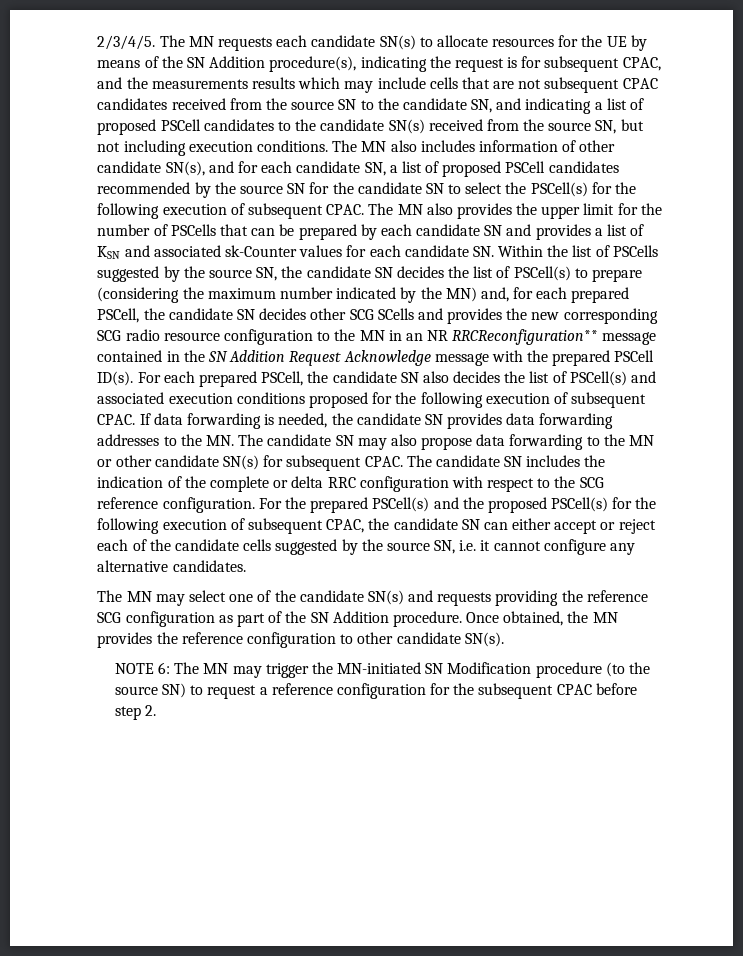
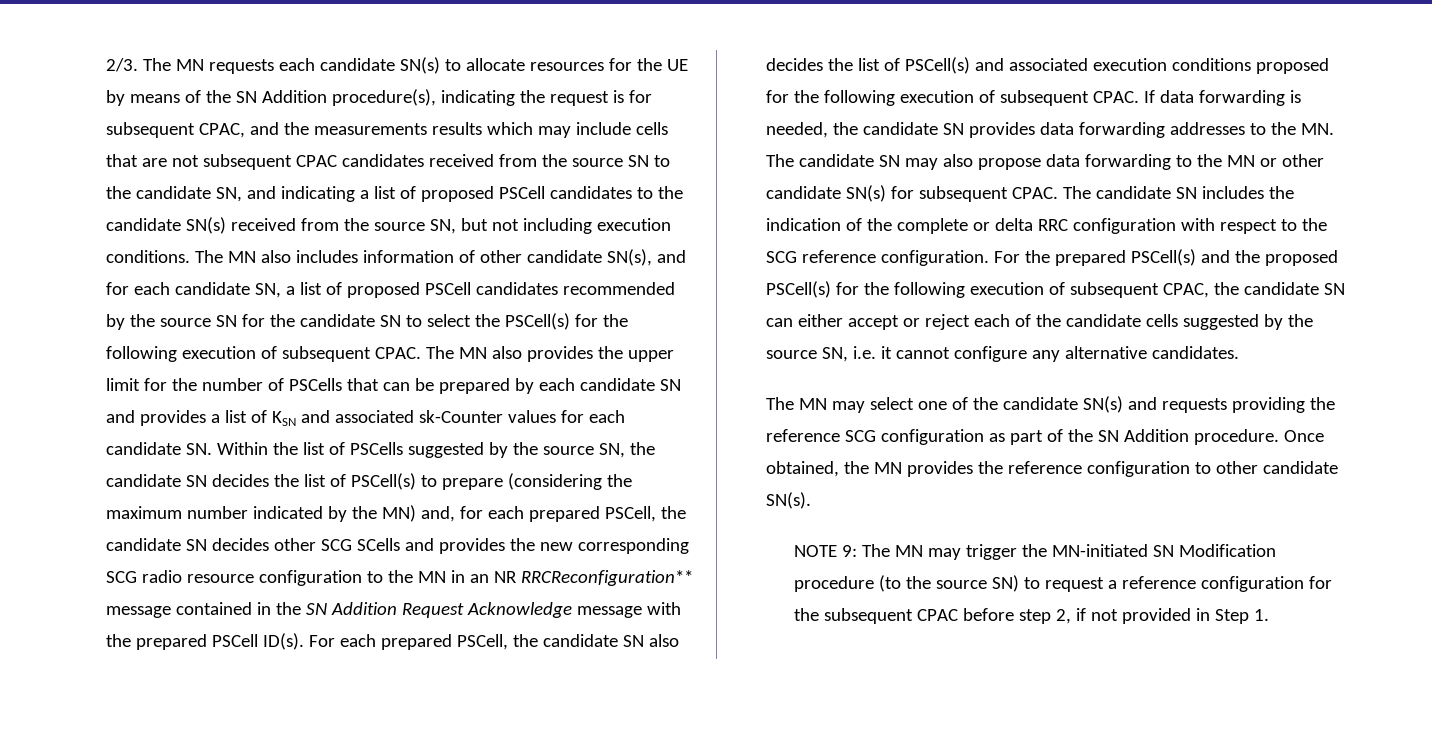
- 2/3/4/5.
+ 2/3.
- NOTE 6: The MN may trigger the MN-initiated SN Modification procedure (to the source SN) to request a reference configuration for the subsequent CPAC before step 2.
+ NOTE 9: The MN may trigger the MN-initiated SN Modification procedure (to the source SN) to request a reference configuration for the subsequent CPAC before step 2, if not provided in Step 1.

